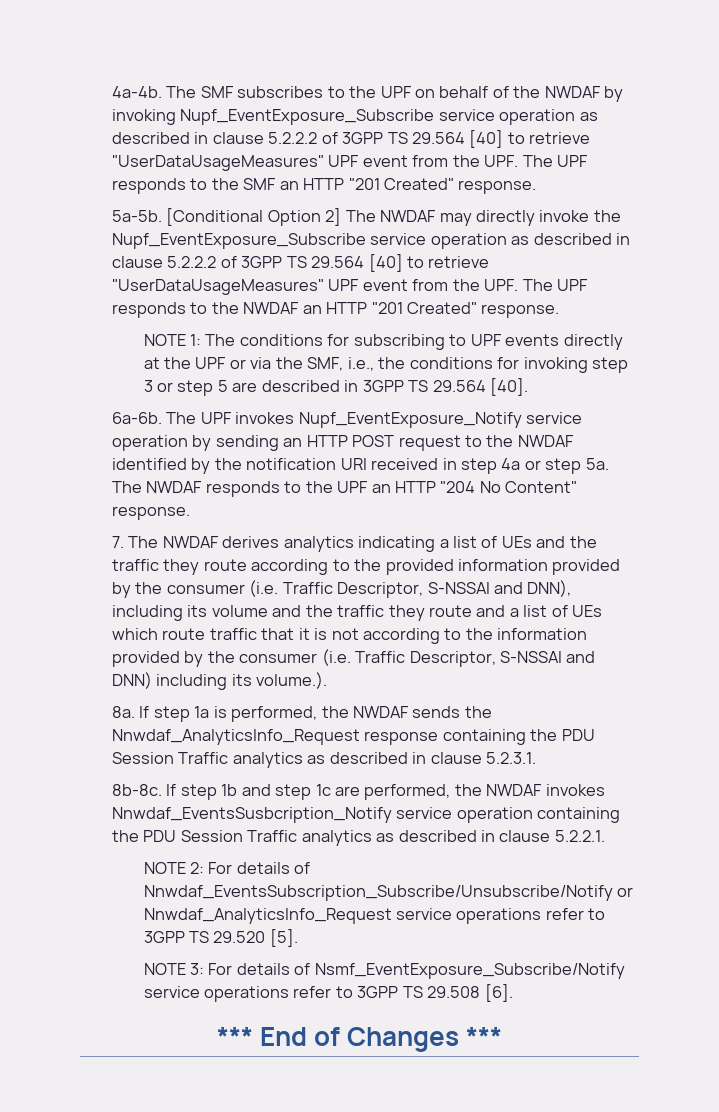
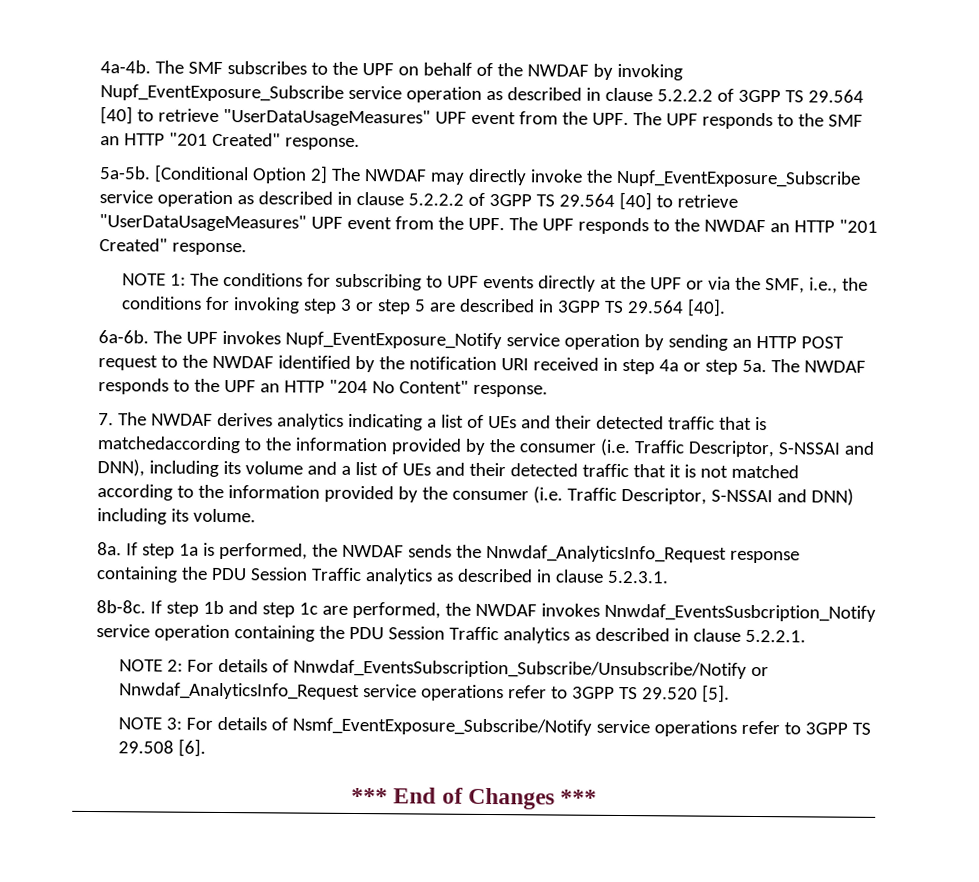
- 7. The NWDAF derives analytics indicating a list of UEs and the traffic they route according to the provided information provided by the consumer (i.e. Traffic Descriptor, S-NSSAI and DNN), including its volume and the traffic they route and a list of UEs which route traffic that it is not according to the information provided by the consumer (i.e. Traffic Descriptor, S-NSSAI and DNN) including its volume.).
+ 7. The NWDAF derives analytics indicating a list of UEs and their detected traffic that is matchedaccording to the information provided by the consumer (i.e. Traffic Descriptor, S-NSSAI and DNN), including its volume and a list of UEs and their detected traffic that it is not matched according to the information provided by the consumer (i.e. Traffic Descriptor, S-NSSAI and DNN) including its volume.

